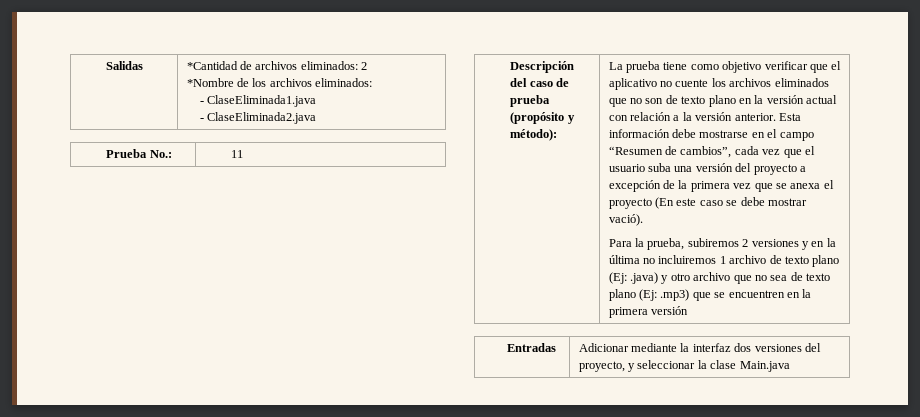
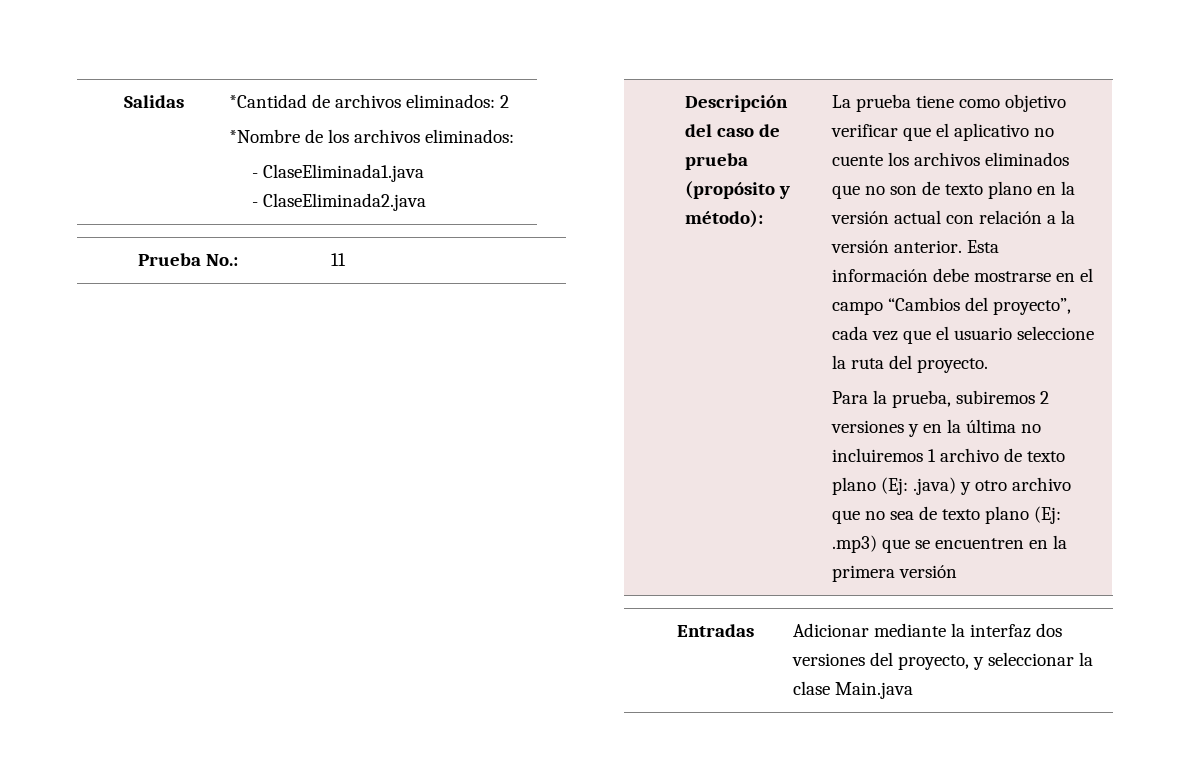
- Esta información debe mostrarse en el campo “Resumen de cambios”, cada vez que el usuario suba una versión del proyecto a excepción de la primera vez que se anexa el proyecto (En este caso se debe mostrar vació).
+ Esta información debe mostrarse en el campo “Cambios del proyecto”, cada vez que el usuario seleccione la ruta del proyecto.

